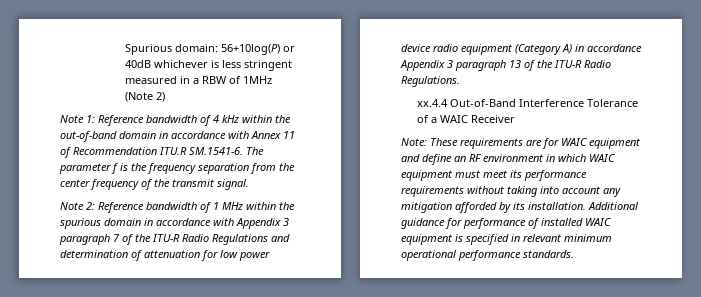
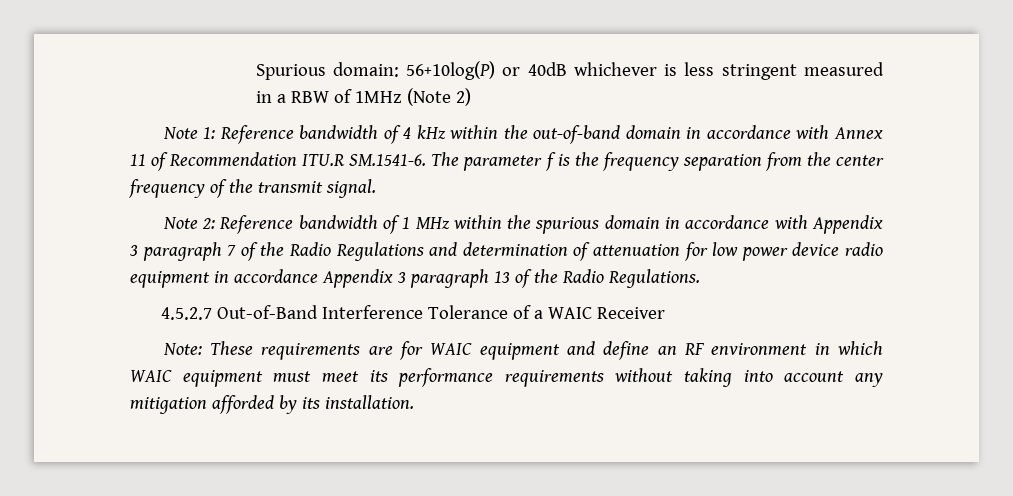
- Note 2: Reference bandwidth of 1 MHz within the spurious domain in accordance with Appendix 3 paragraph 7 of the ITU-R Radio Regulations and determination of attenuation for low power device radio equipment (Category A) in accordance Appendix 3 paragraph 13 of the ITU-R Radio Regulations.
+ Note 2: Reference bandwidth of 1 MHz within the spurious domain in accordance with Appendix 3 paragraph 7 of the Radio Regulations and determination of attenuation for low power device radio equipment in accordance Appendix 3 paragraph 13 of the Radio Regulations.
- xx.4.4 Out-of-Band Interference Tolerance of a WAIC Receiver
+ 4.5.2.7 Out-of-Band Interference Tolerance of a WAIC Receiver
- Additional guidance for performance of installed WAIC equipment is specified in relevant minimum operational performance standards.

